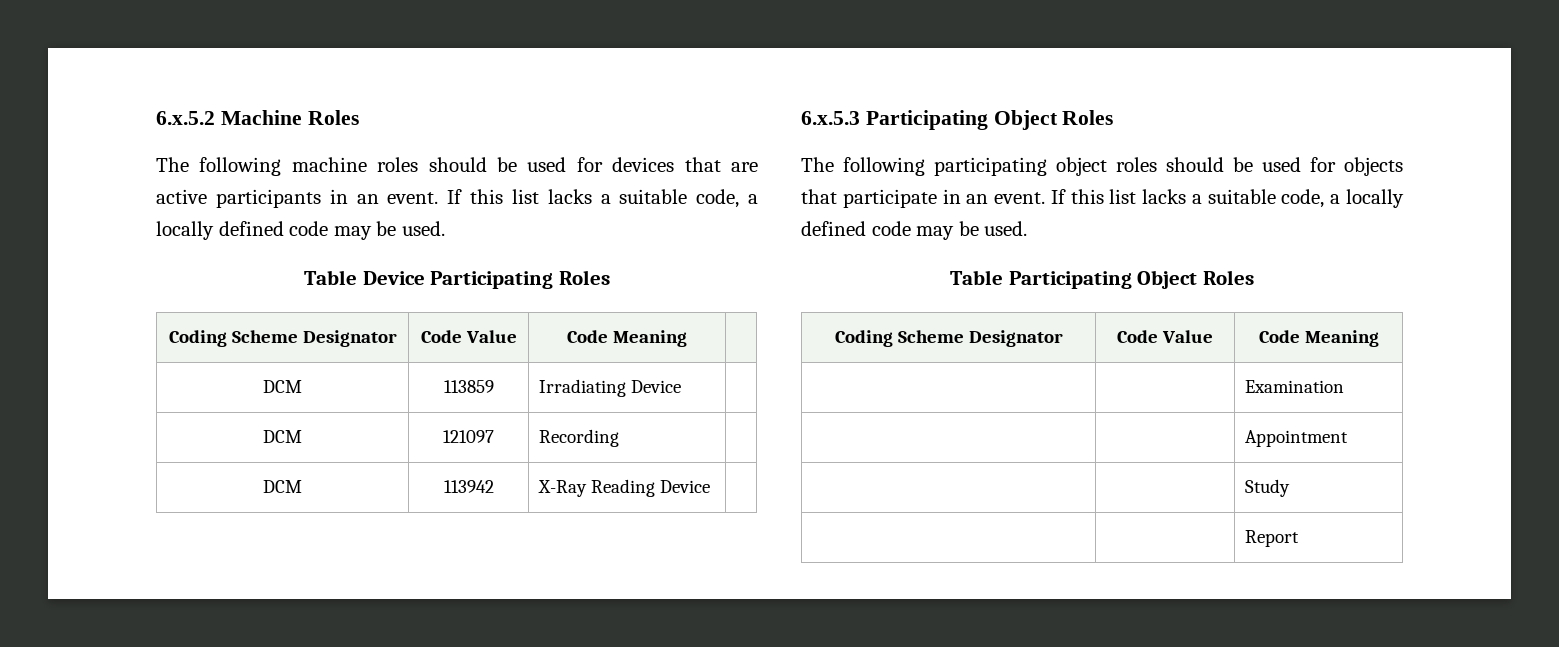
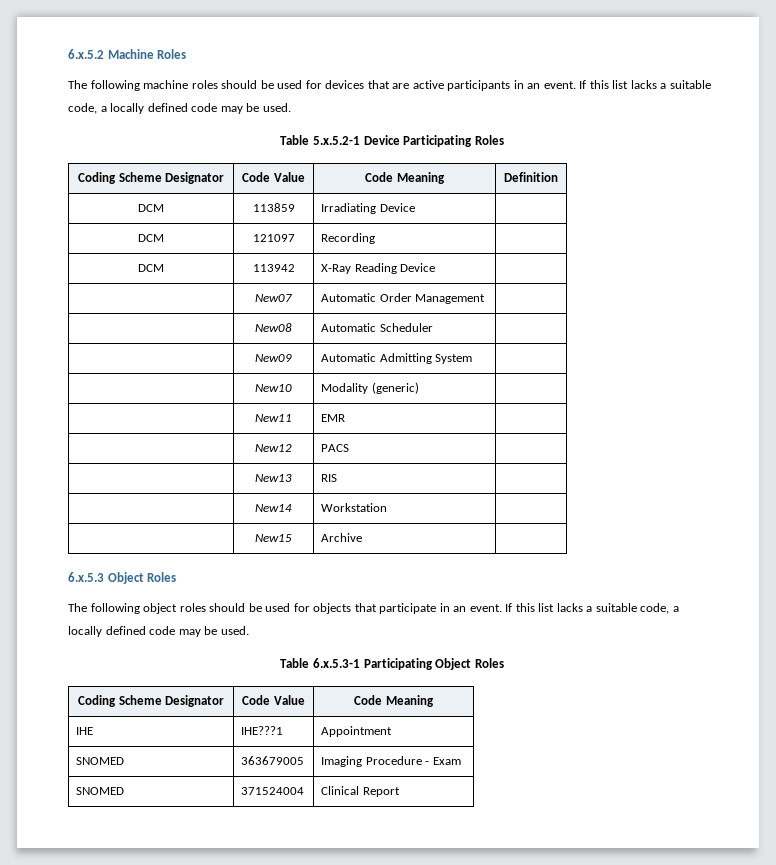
- Table Device Participating Roles
+ Table 5.x.5.2-1 Device Participating Roles
- Coding Scheme Designator | Code Value | Code Meaning |
+ Coding Scheme Designator | Code Value | Code Meaning | Definition
+ | New07 | Automatic Order Management |
+ | New08 | Automatic Scheduler |
+ | New09 | Automatic Admitting System |
+ | New10 | Modality (generic) |
+ | New11 | EMR |
+ | New12 | PACS |
+ | New13 | RIS |
+ | New14 | Workstation |
+ | New15 | Archive |
- 6.x.5.3 Participating Object Roles
+ 6.x.5.3 Object Roles
- The following participating object roles should be used for objects that participate in an event.
+ The following object roles should be used for objects that participate in an event.
- Table Participating Object Roles
+ Table 6.x.5.3-1 Participating Object Roles
- | | Examination
- | | Appointment
+ IHE | IHE???1 | Appointment
- | | Study
- | | Report
+ SNOMED | 363679005 | Imaging Procedure - Exam
+ SNOMED | 371524004 | Clinical Report

